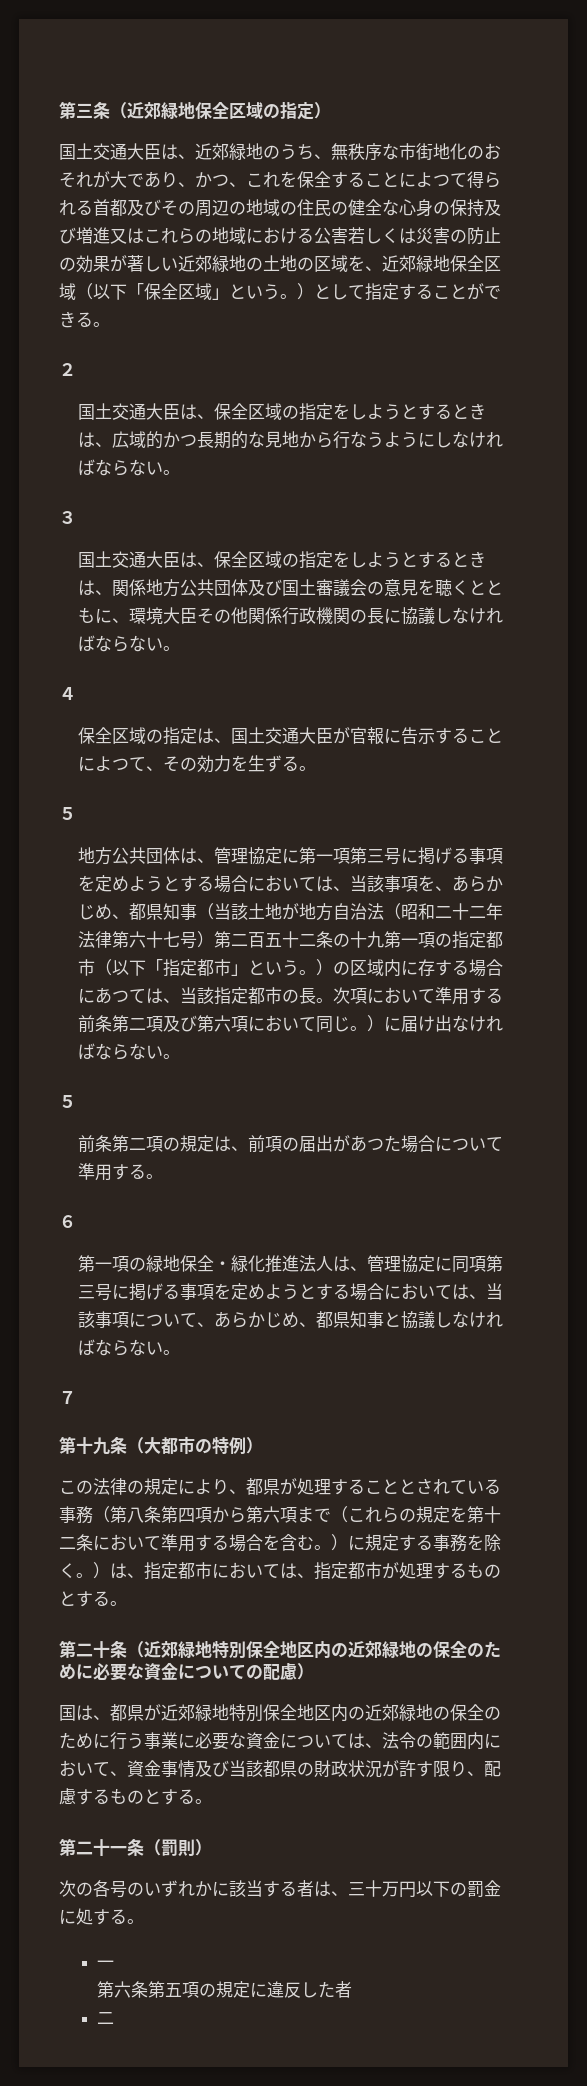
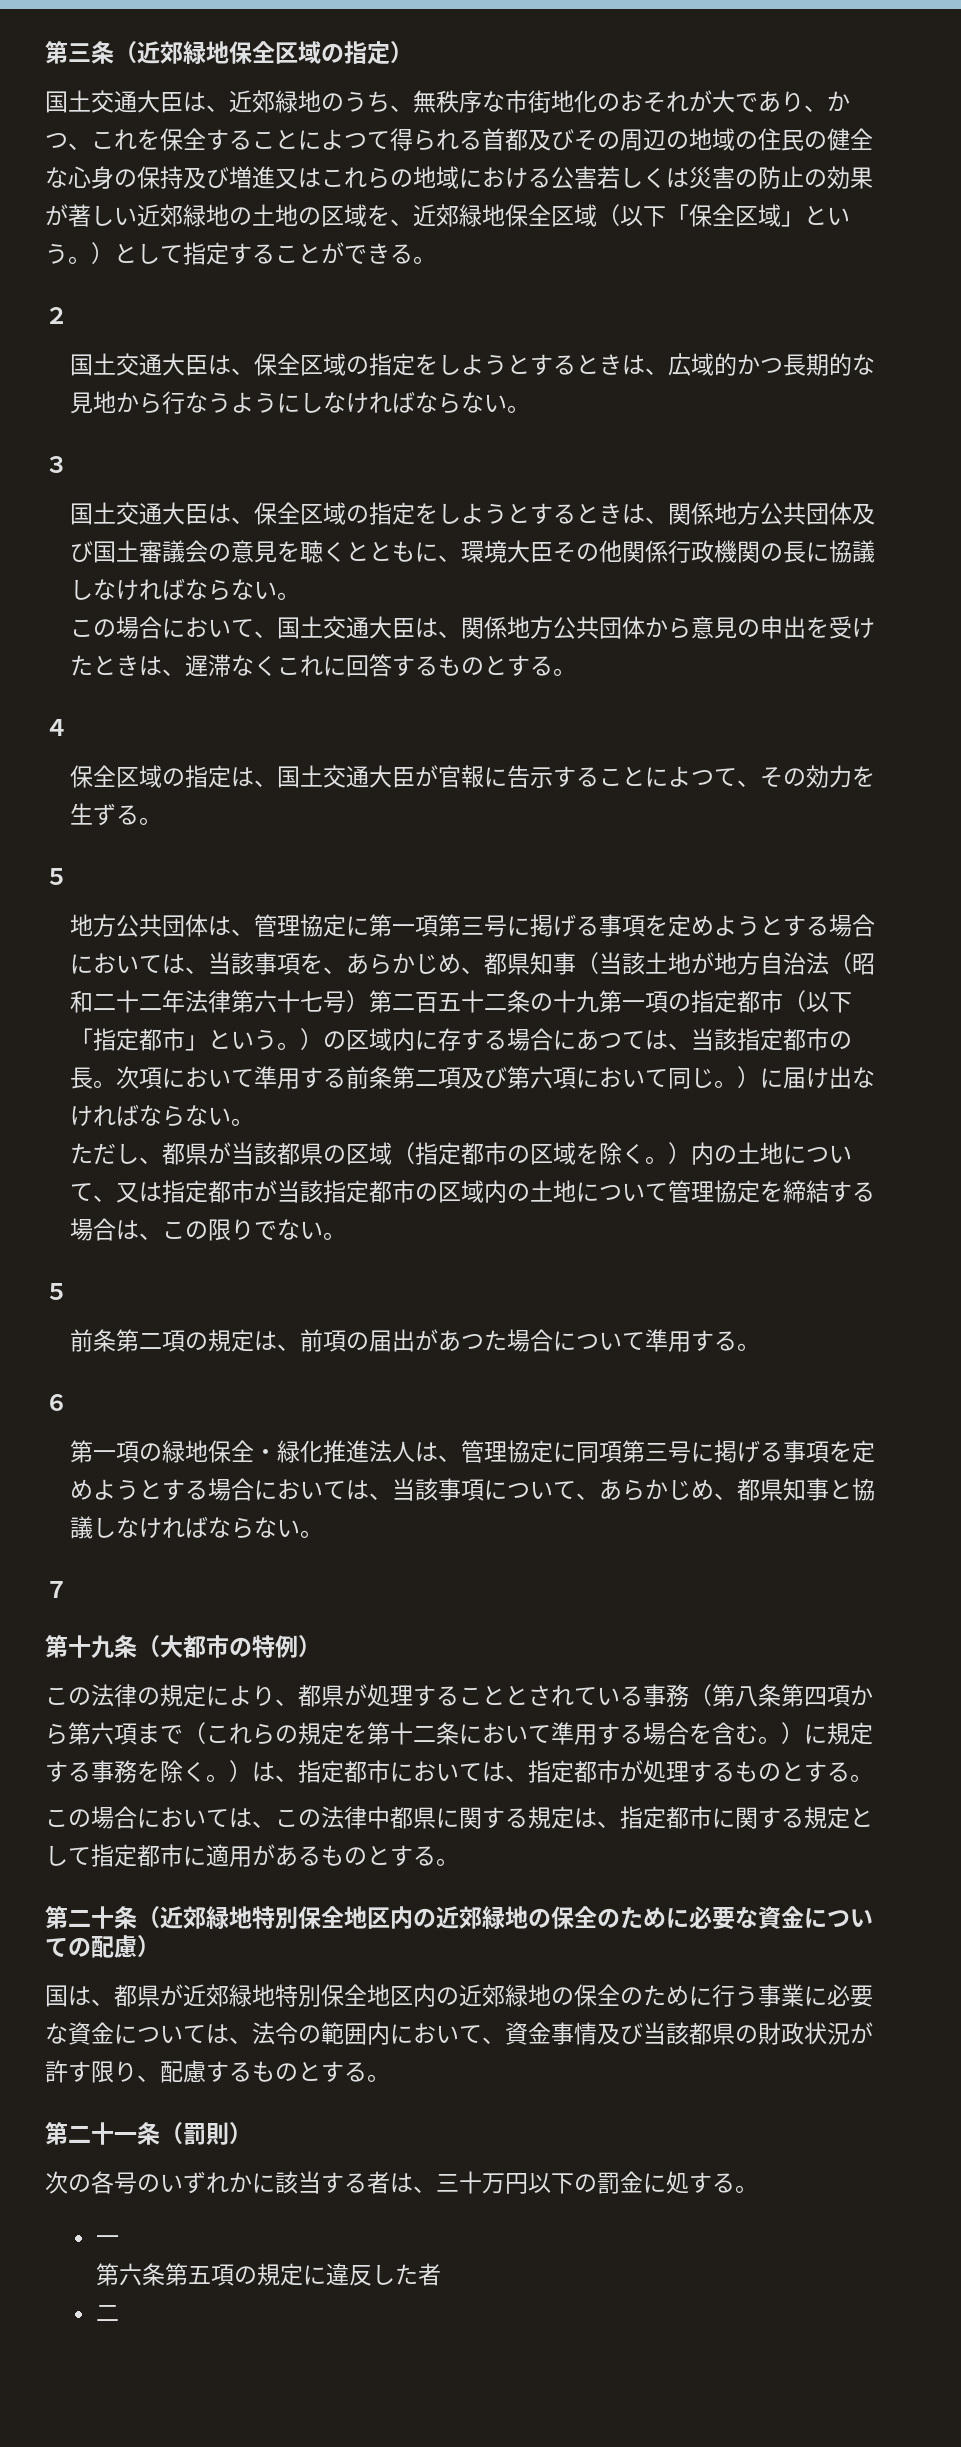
+ この場合において、国土交通大臣は、関係地方公共団体から意見の申出を受けたときは、遅滞なくこれに回答するものとする。
+ ただし、都県が当該都県の区域（指定都市の区域を除く。）内の土地について、又は指定都市が当該指定都市の区域内の土地について管理協定を締結する場合は、この限りでない。
+ この場合においては、この法律中都県に関する規定は、指定都市に関する規定として指定都市に適用があるものとする。

